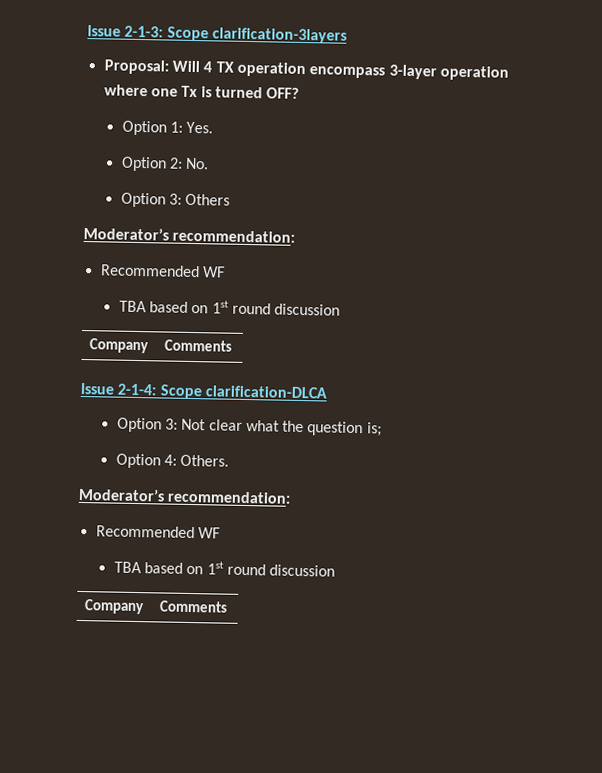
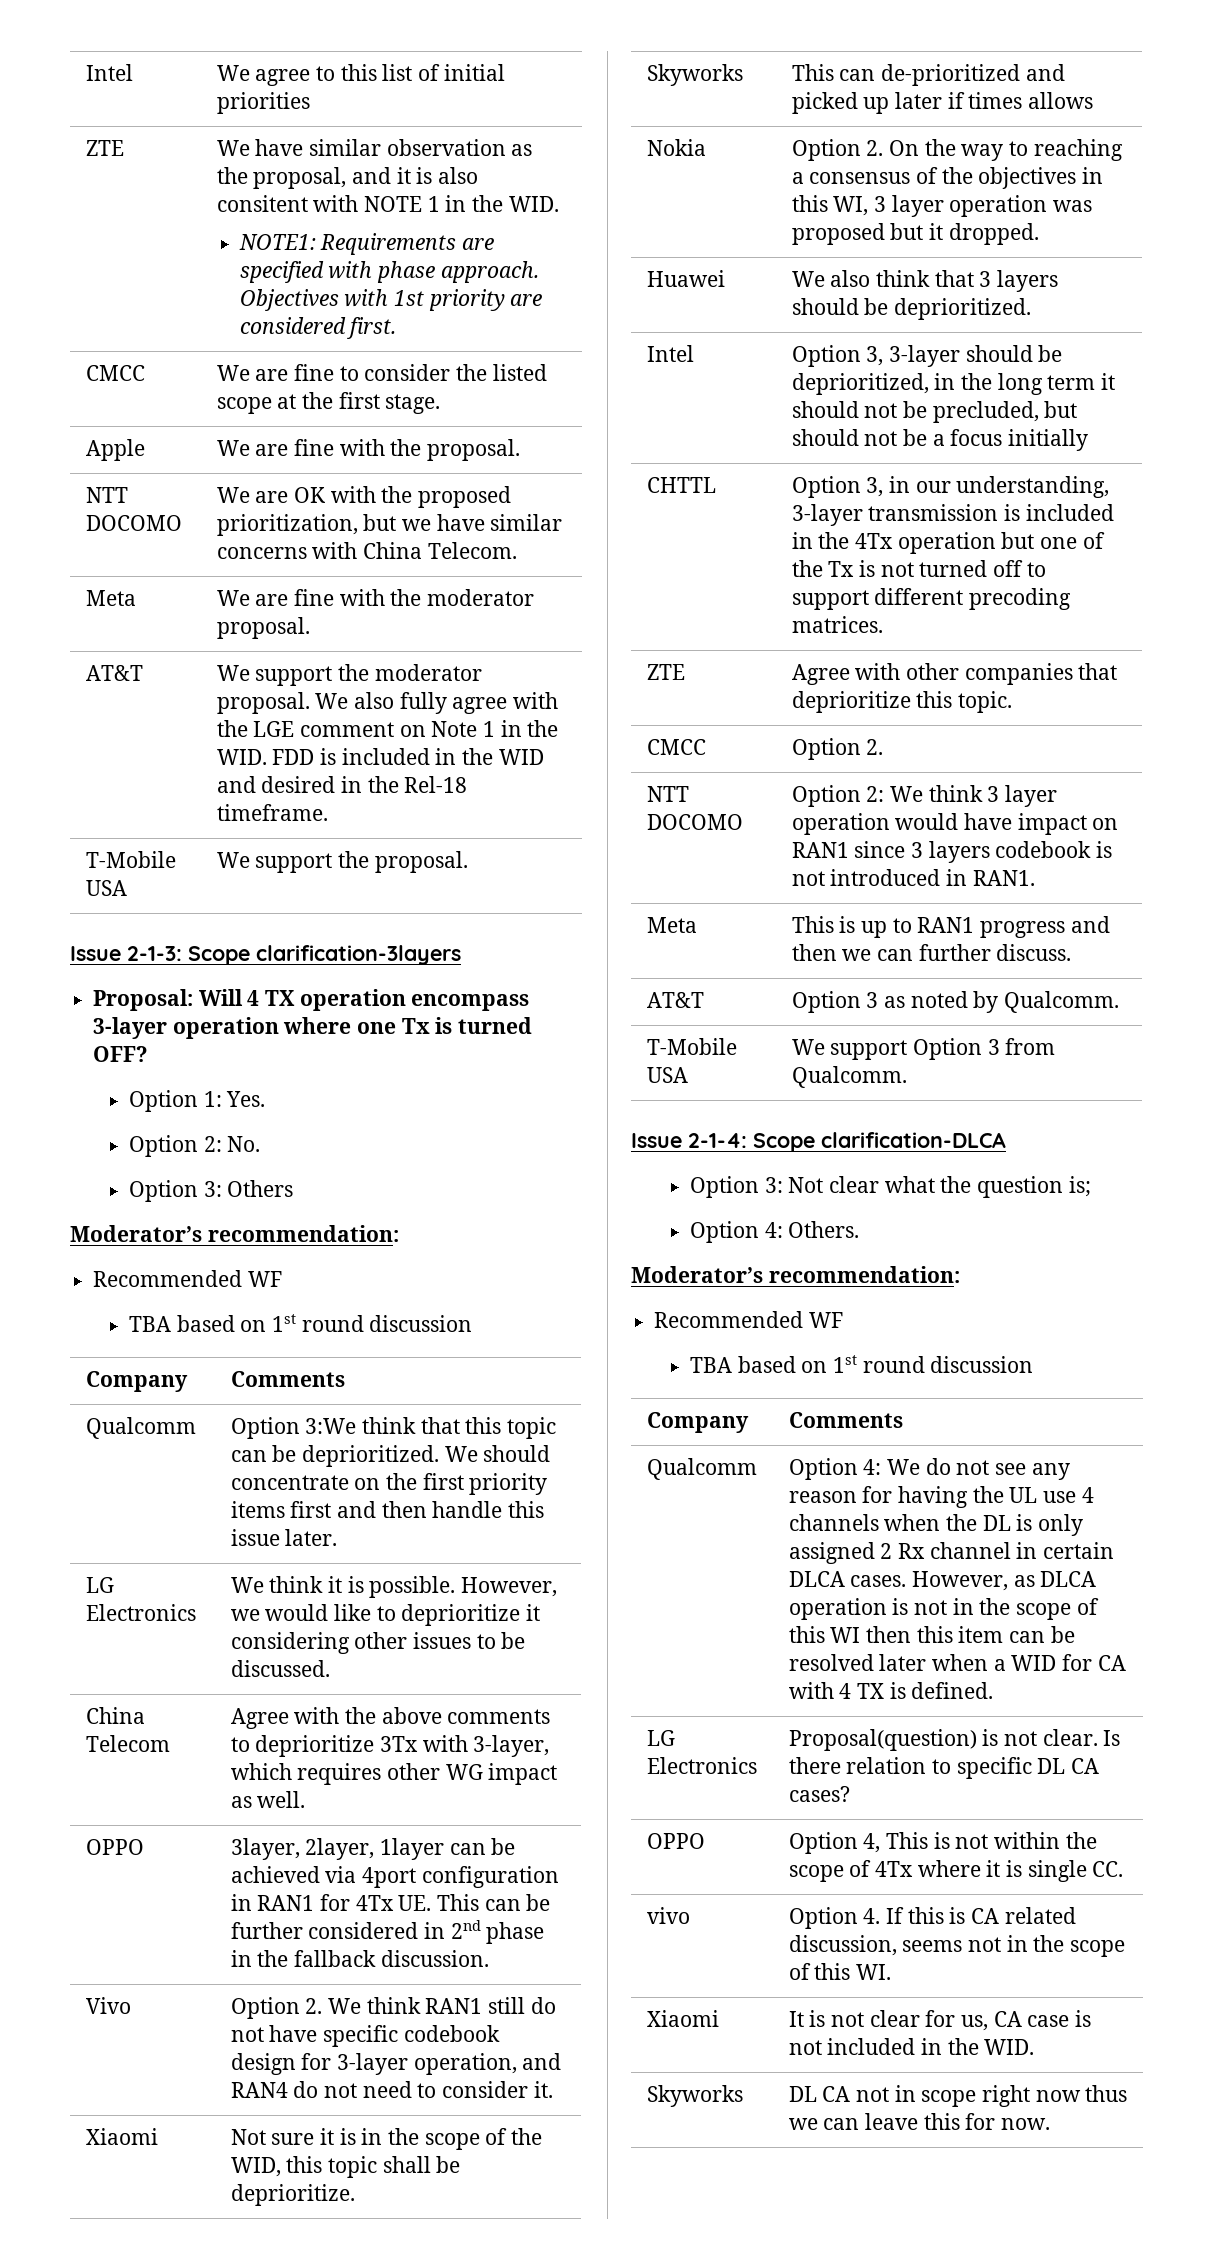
+ Intel | We agree to this list of initial priorities
+ ZTE | We have similar observation as the proposal, and it is also consitent with NOTE 1 in the WID.
+ NOTE1: Requirements are specified with phase approach. Objectives with 1st priority are considered first.
+ CMCC | We are fine to consider the listed scope at the first stage.
+ Apple | We are fine with the proposal.
+ NTT DOCOMO | We are OK with the proposed prioritization, but we have similar concerns with China Telecom.
+ Meta | We are fine with the moderator proposal.
+ AT&T | We support the moderator proposal. We also fully agree with the LGE comment on Note 1 in the WID. FDD is included in the WID and desired in the Rel-18 timeframe.
+ T-Mobile USA | We support the proposal.
+ Qualcomm | Option 3:We think that this topic can be deprioritized. We should concentrate on the first priority items first and then handle this issue later.
+ LG Electronics | We think it is possible. However, we would like to deprioritize it considering other issues to be discussed.
+ China Telecom | Agree with the above comments to deprioritize 3Tx with 3-layer, which requires other WG impact as well.
+ OPPO | 3layer, 2layer, 1layer can be achieved via 4port configuration in RAN1 for 4Tx UE. This can be further considered in 2nd phase in the fallback discussion.
+ Vivo | Option 2. We think RAN1 still do not have specific codebook design for 3-layer operation, and RAN4 do not need to consider it.
+ Xiaomi | Not sure it is in the scope of the WID, this topic shall be deprioritize.
+ Skyworks | This can de-prioritized and picked up later if times allows
+ Nokia | Option 2. On the way to reaching a consensus of the objectives in this WI, 3 layer operation was proposed but it dropped.
+ Huawei | We also think that 3 layers should be deprioritized.
+ Intel | Option 3, 3-layer should be deprioritized, in the long term it should not be precluded, but should not be a focus initially
+ CHTTL | Option 3, in our understanding, 3-layer transmission is included in the 4Tx operation but one of the Tx is not turned off to support different precoding matrices.
+ ZTE | Agree with other companies that deprioritize this topic.
+ CMCC | Option 2.
+ NTT DOCOMO | Option 2: We think 3 layer operation would have impact on RAN1 since 3 layers codebook is not introduced in RAN1.
+ Meta | This is up to RAN1 progress and then we can further discuss.
+ AT&T | Option 3 as noted by Qualcomm.
+ T-Mobile USA | We support Option 3 from Qualcomm.
+ Qualcomm | Option 4: We do not see any reason for having the UL use 4 channels when the DL is only assigned 2 Rx channel in certain DLCA cases. However, as DLCA operation is not in the scope of this WI then this item can be resolved later when a WID for CA with 4 TX is defined.
+ LG Electronics | Proposal(question) is not clear. Is there relation to specific DL CA cases?
+ OPPO | Option 4, This is not within the scope of 4Tx where it is single CC.
+ vivo | Option 4. If this is CA related discussion, seems not in the scope of this WI.
+ Xiaomi | It is not clear for us, CA case is not included in the WID.
+ Skyworks | DL CA not in scope right now thus we can leave this for now.

